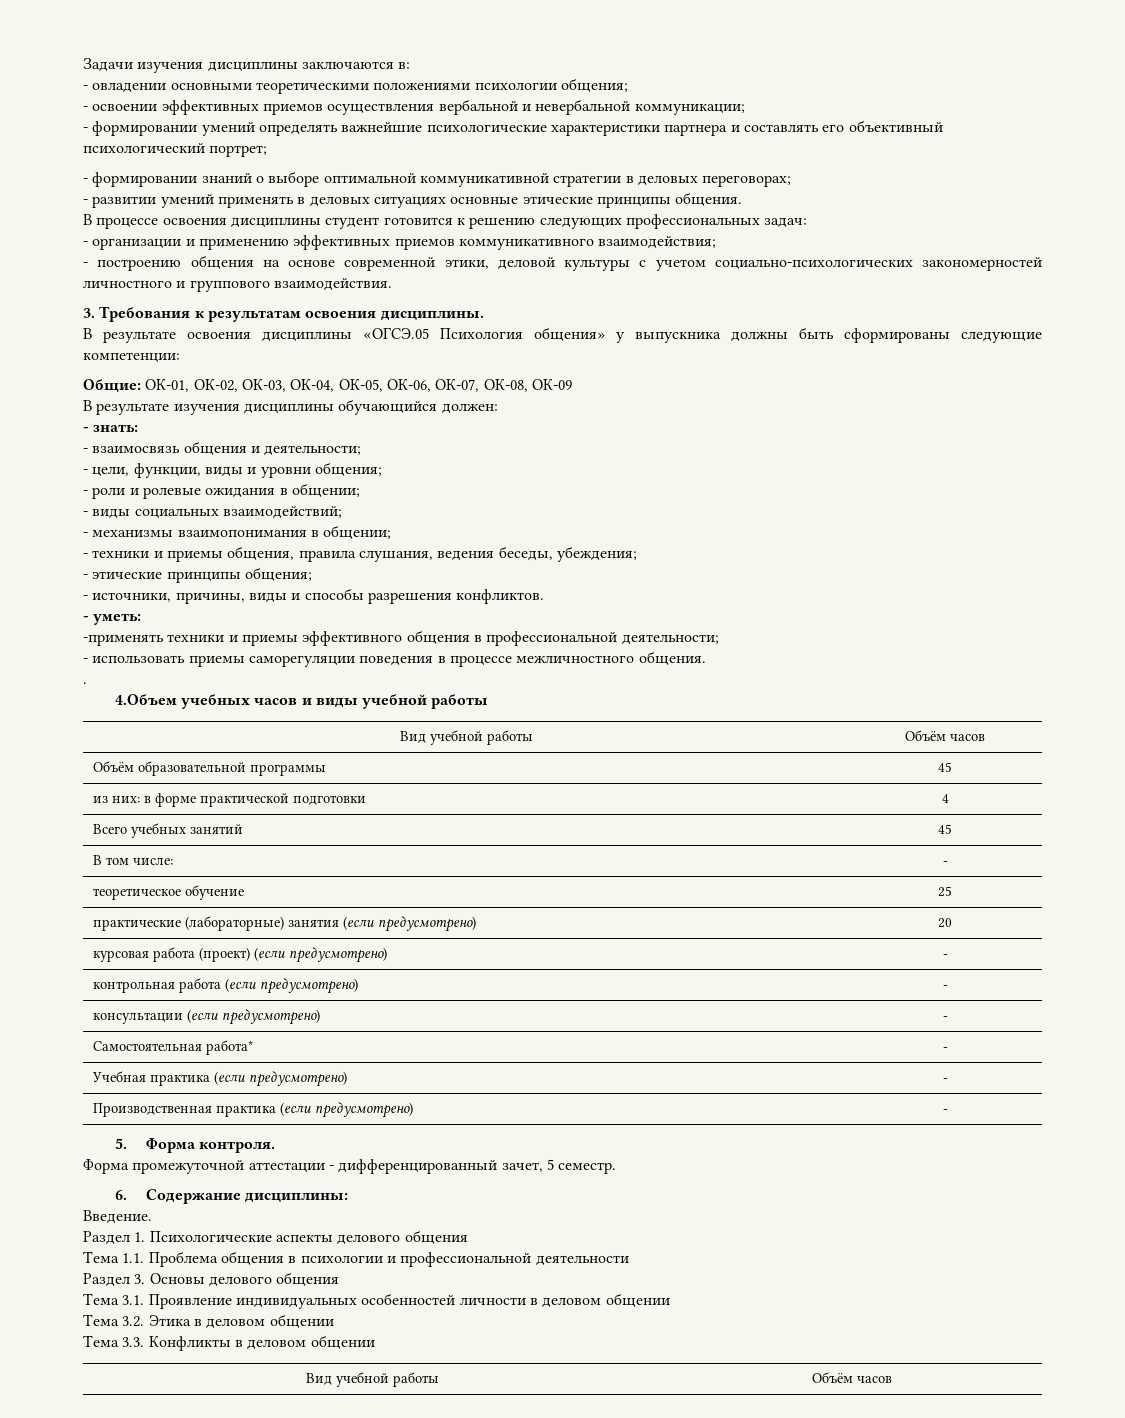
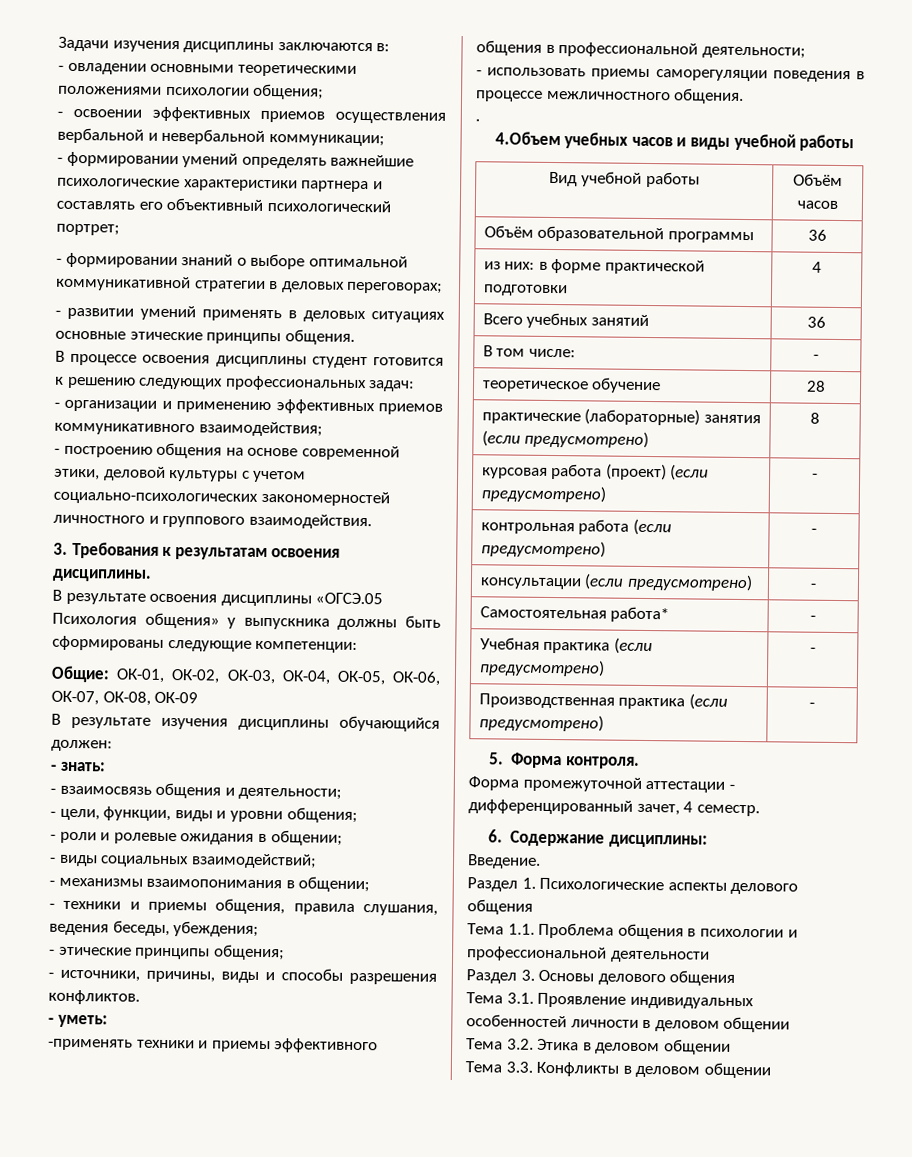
- Объём образовательной программы | 45
+ Объём образовательной программы | 36
- Всего учебных занятий | 45
+ Всего учебных занятий | 36
- теоретическое обучение | 25
+ теоретическое обучение | 28
- практические (лабораторные) занятия (если предусмотрено) | 20
+ практические (лабораторные) занятия (если предусмотрено) | 8
- Форма промежуточной аттестации - дифференцированный зачет, 5 семестр.
+ Форма промежуточной аттестации - дифференцированный зачет, 4 семестр.
  Тема 3.3. Конфликты в деловом общении
- Вид учебной работы | Объём часов

